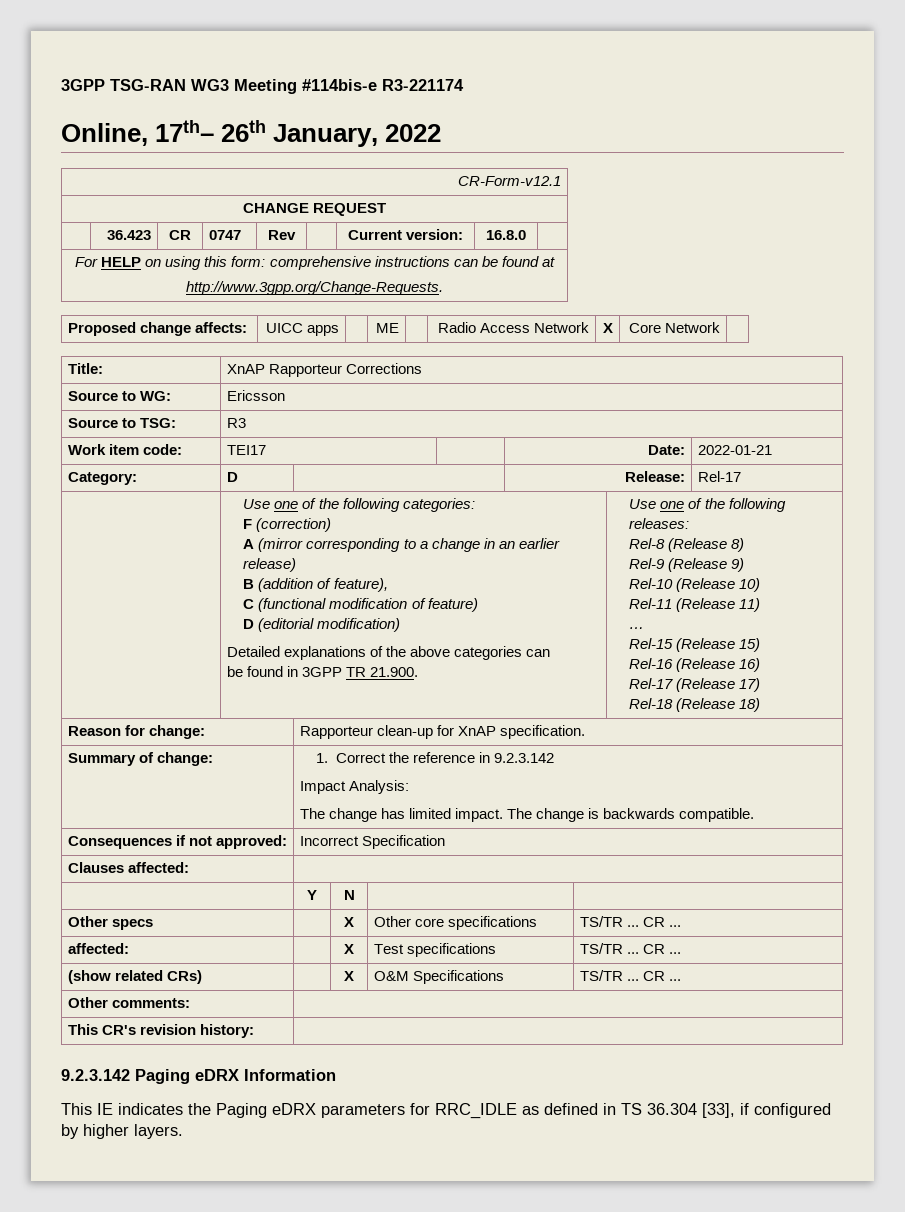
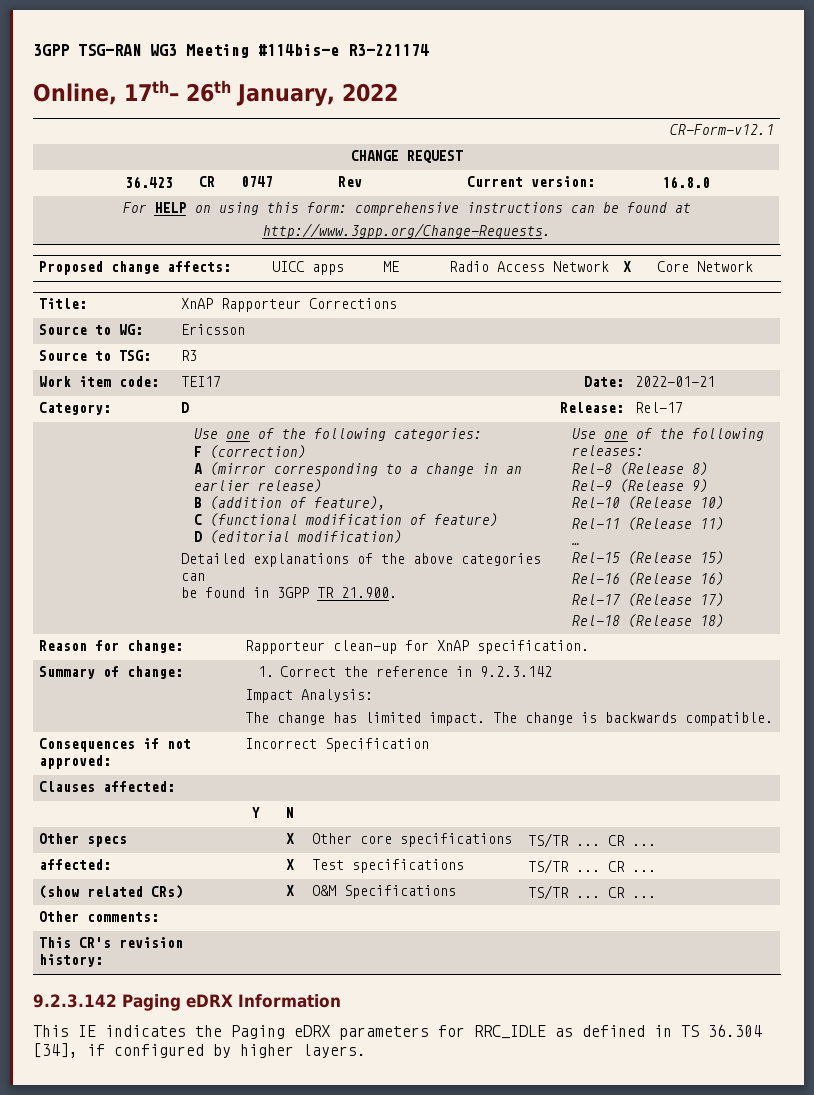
- This IE indicates the Paging eDRX parameters for RRC_IDLE as defined in TS 36.304 [33], if configured by higher layers.
+ This IE indicates the Paging eDRX parameters for RRC_IDLE as defined in TS 36.304 [34], if configured by higher layers.

